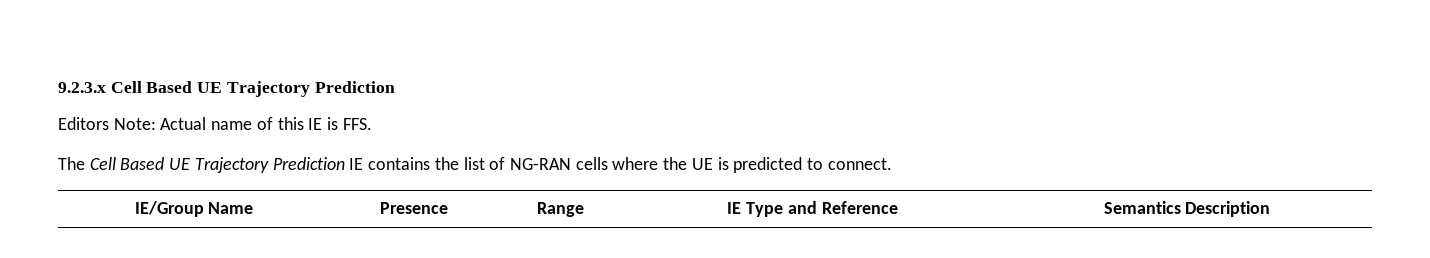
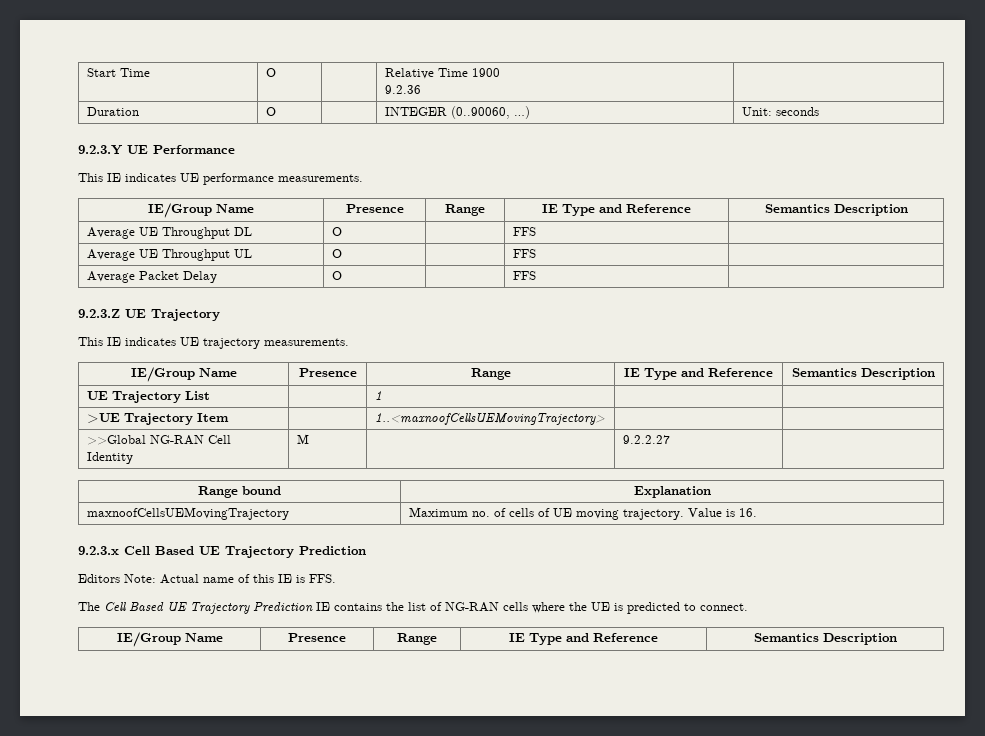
+ Start Time | O | | Relative Time 1900
+ 9.2.36 |
+ Duration | O | | INTEGER (0..90060, …) | Unit: seconds
+ 9.2.3.Y UE Performance
+ This IE indicates UE performance measurements.
+ IE/Group Name | Presence | Range | IE Type and Reference | Semantics Description
+ Average UE Throughput DL | O | | FFS |
+ Average UE Throughput UL | O | | FFS |
+ Average Packet Delay | O | | FFS |
+ 9.2.3.Z UE Trajectory
+ This IE indicates UE trajectory measurements.
+ IE/Group Name | Presence | Range | IE Type and Reference | Semantics Description
+ UE Trajectory List | | 1 | |
+ >UE Trajectory Item | | 1..<maxnoofCellsUEMovingTrajectory> | |
+ >>Global NG-RAN Cell Identity | M | | 9.2.2.27 |
+ Range bound | Explanation
+ maxnoofCellsUEMovingTrajectory | Maximum no. of cells of UE moving trajectory. Value is 16.

